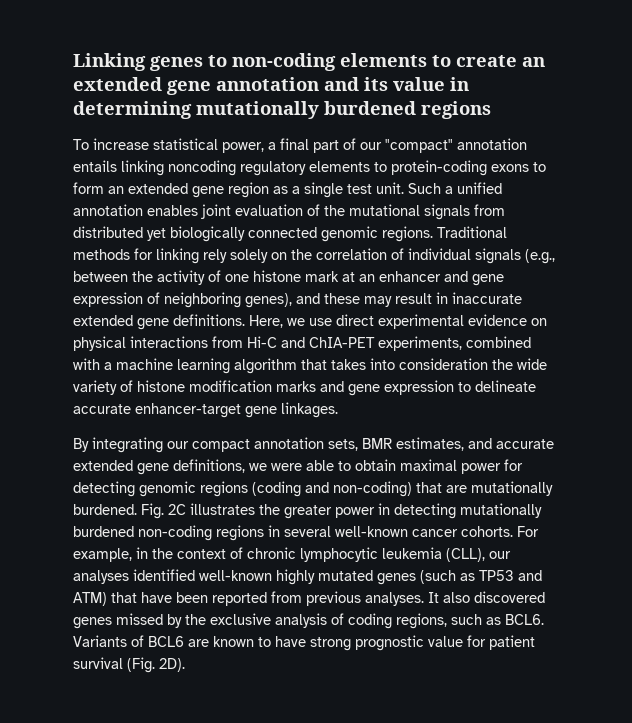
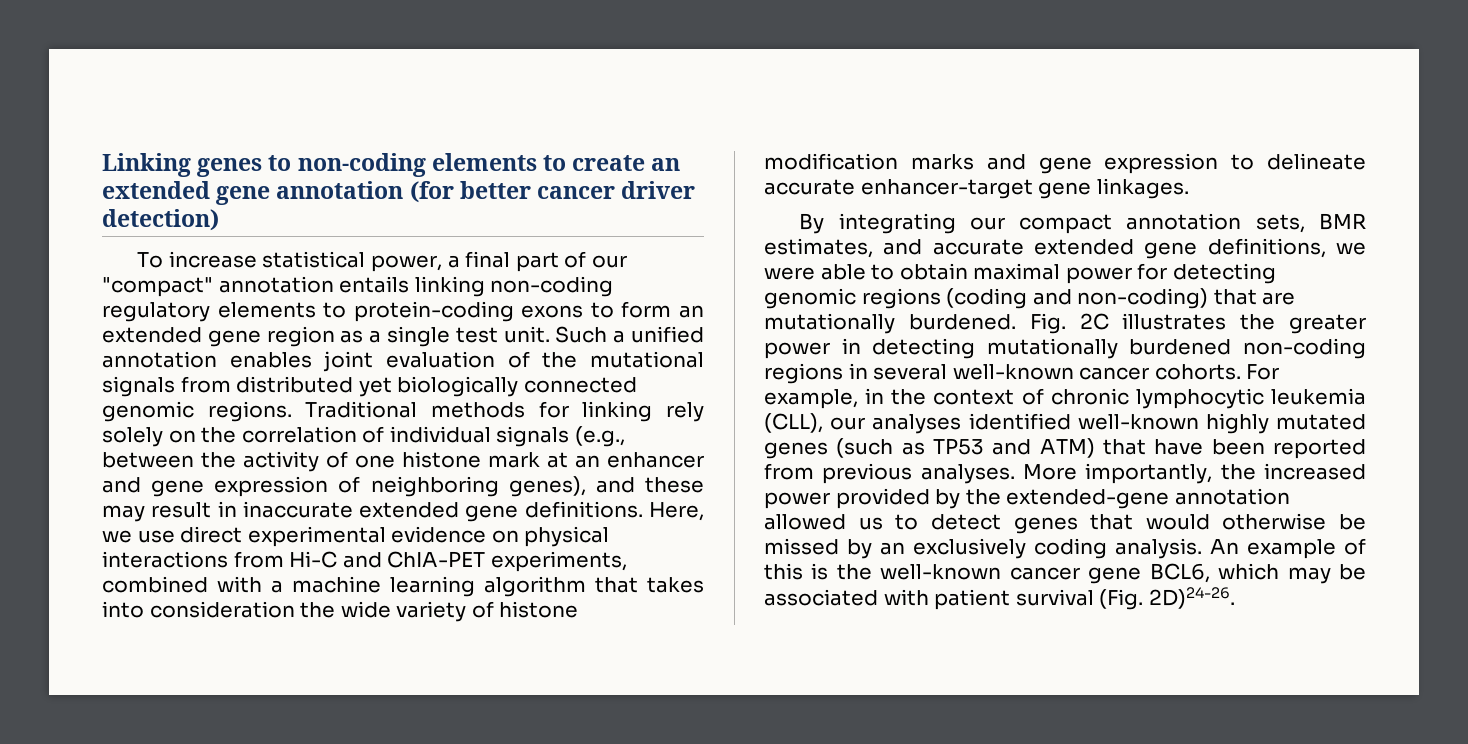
- Linking genes to non-coding elements to create an extended gene annotation and its value in determining mutationally burdened regions
+ Linking genes to non-coding elements to create an extended gene annotation (for better cancer driver detection)
- To increase statistical power, a final part of our "compact" annotation entails linking noncoding regulatory elements to protein-coding exons to form an extended gene region as a single test unit.
+ To increase statistical power, a final part of our "compact" annotation entails linking non-coding regulatory elements to protein-coding exons to form an extended gene region as a single test unit.
- It also discovered genes missed by the exclusive analysis of coding regions, such as BCL6. Variants of BCL6 are known to have strong prognostic value for patient survival (Fig. 2D).
+ More importantly, the increased power provided by the extended-gene annotation allowed us to detect genes that would otherwise be missed by an exclusively coding analysis. An example of this is the well-known cancer gene BCL6, which may be associated with patient survival (Fig. 2D)24-26.

